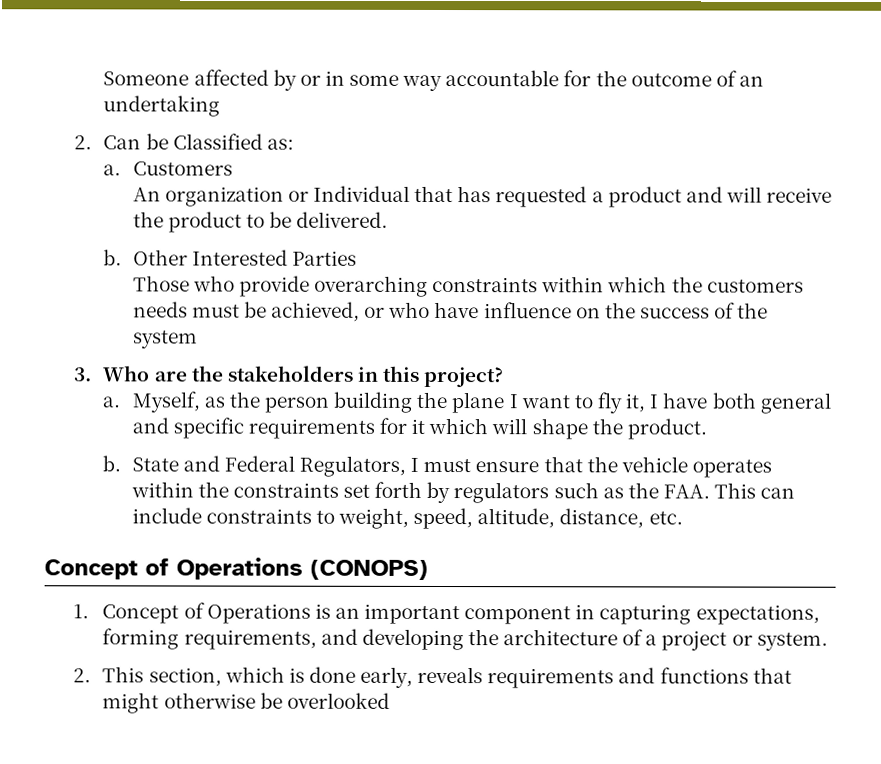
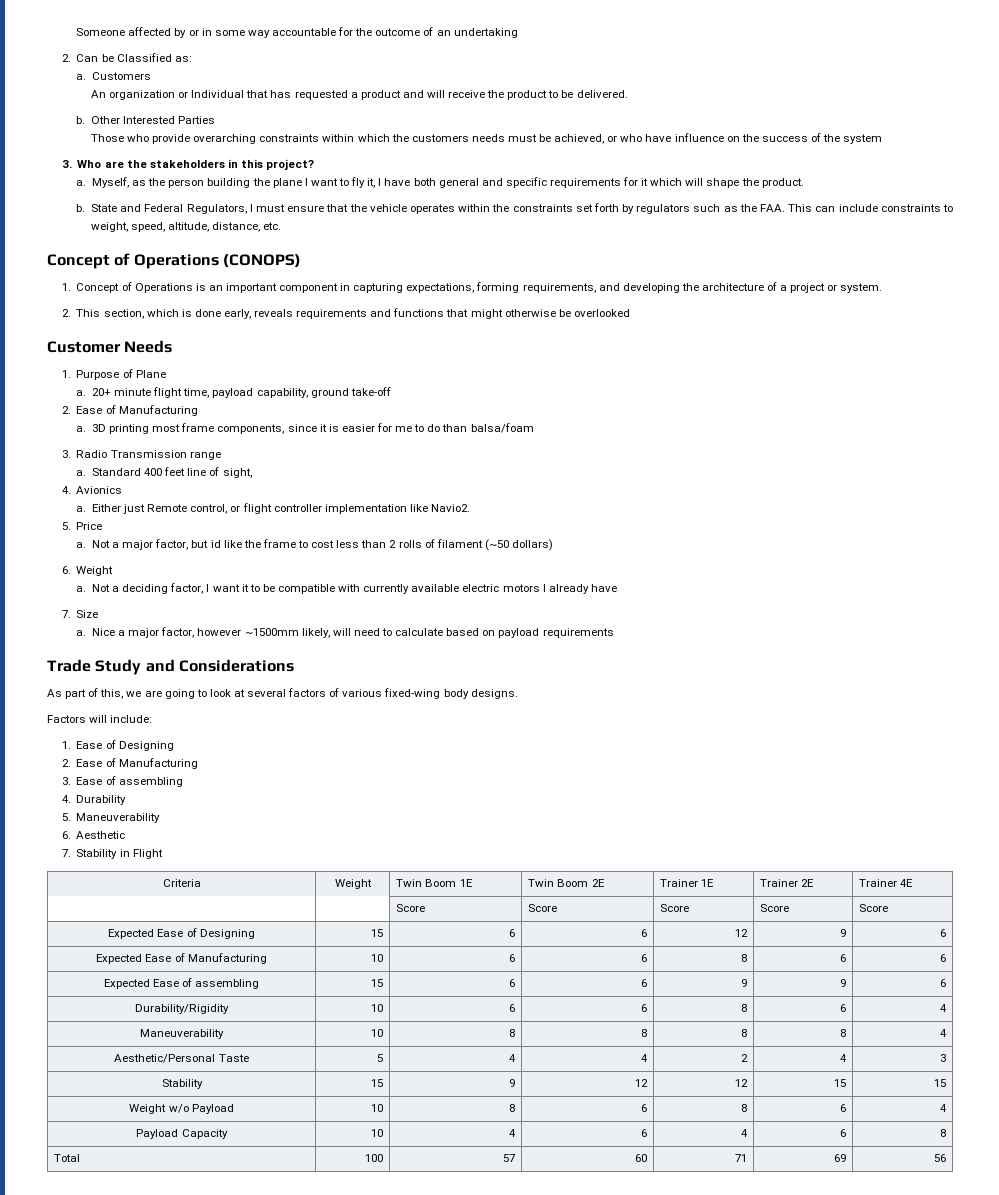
+ Customer Needs
+ 1. Purpose of Plane
+ a. 20+ minute flight time, payload capability, ground take-off
+ 2. Ease of Manufacturing
+ a. 3D printing most frame components, since it is easier for me to do than balsa/foam
+ 3. Radio Transmission range
+ a. Standard 400 feet line of sight,
+ 4. Avionics
+ a. Either just Remote control, or flight controller implementation like Navio2.
+ 5. Price
+ a. Not a major factor, but id like the frame to cost less than 2 rolls of filament (~50 dollars)
+ 6. Weight
+ a. Not a deciding factor, I want it to be compatible with currently available electric motors I already have
+ 7. Size
+ a. Nice a major factor, however ~1500mm likely, will need to calculate based on payload requirements
+ Trade Study and Considerations
+ As part of this, we are going to look at several factors of various fixed-wing body designs.
+ Factors will include:
+ 1. Ease of Designing
+ 2. Ease of Manufacturing
+ 3. Ease of assembling
+ 4. Durability
+ 5. Maneuverability
+ 6. Aesthetic
+ 7. Stability in Flight
+ Criteria | Weight | Twin Boom 1E | Twin Boom 2E | Trainer 1E | Trainer 2E | Trainer 4E
+ | | Score | Score | Score | Score | Score
+ Expected Ease of Designing | 15 | 6 | 6 | 12 | 9 | 6
+ Expected Ease of Manufacturing | 10 | 6 | 6 | 8 | 6 | 6
+ Expected Ease of assembling | 15 | 6 | 6 | 9 | 9 | 6
+ Durability/Rigidity | 10 | 6 | 6 | 8 | 6 | 4
+ Maneuverability | 10 | 8 | 8 | 8 | 8 | 4
+ Aesthetic/Personal Taste | 5 | 4 | 4 | 2 | 4 | 3
+ Stability | 15 | 9 | 12 | 12 | 15 | 15
+ Weight w/o Payload | 10 | 8 | 6 | 8 | 6 | 4
+ Payload Capacity | 10 | 4 | 6 | 4 | 6 | 8
+ Total | 100 | 57 | 60 | 71 | 69 | 56

